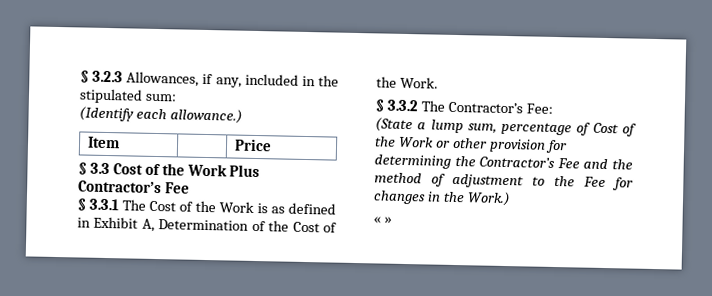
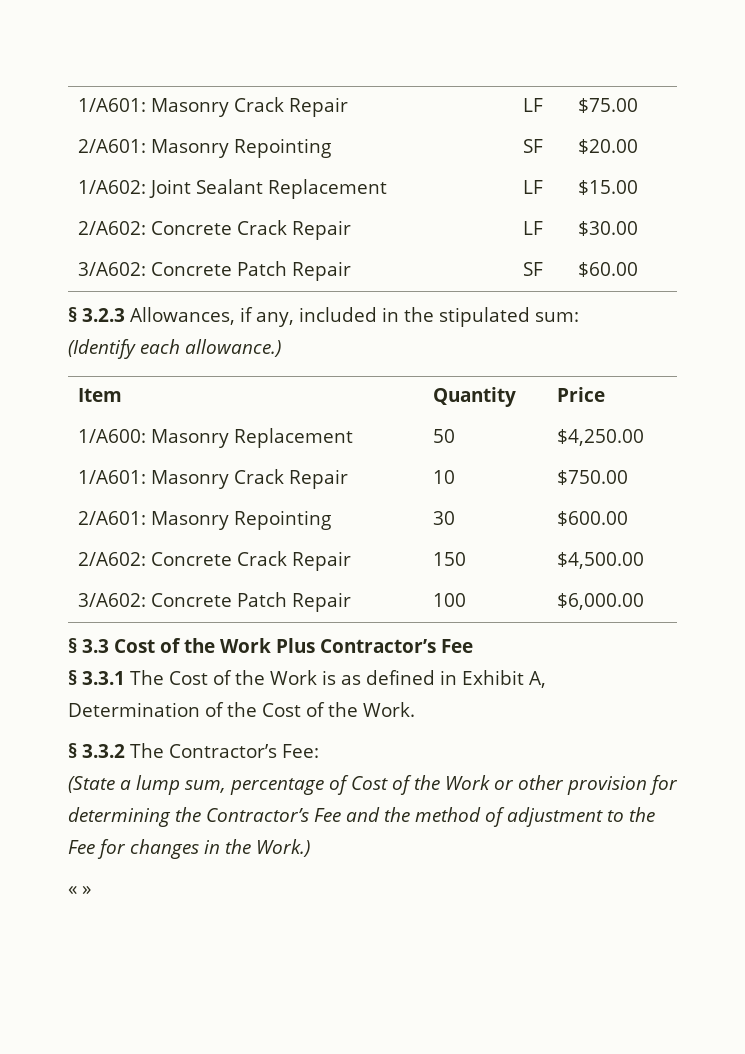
+ 1/A601: Masonry Crack Repair | LF | $75.00
+ 2/A601: Masonry Repointing | SF | $20.00
+ 1/A602: Joint Sealant Replacement | LF | $15.00
+ 2/A602: Concrete Crack Repair | LF | $30.00
+ 3/A602: Concrete Patch Repair | SF | $60.00
- Item | | Price
+ Item | Quantity | Price
+ 1/A600: Masonry Replacement | 50 | $4,250.00
+ 1/A601: Masonry Crack Repair | 10 | $750.00
+ 2/A601: Masonry Repointing | 30 | $600.00
+ 2/A602: Concrete Crack Repair | 150 | $4,500.00
+ 3/A602: Concrete Patch Repair | 100 | $6,000.00

